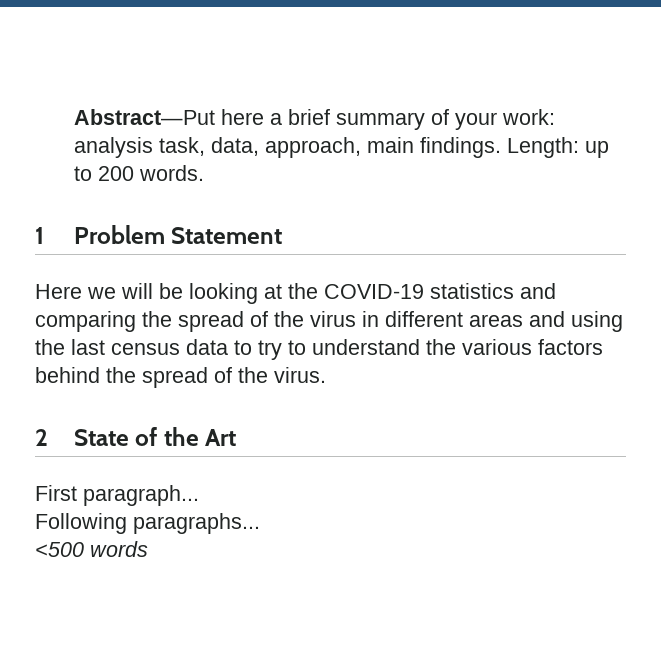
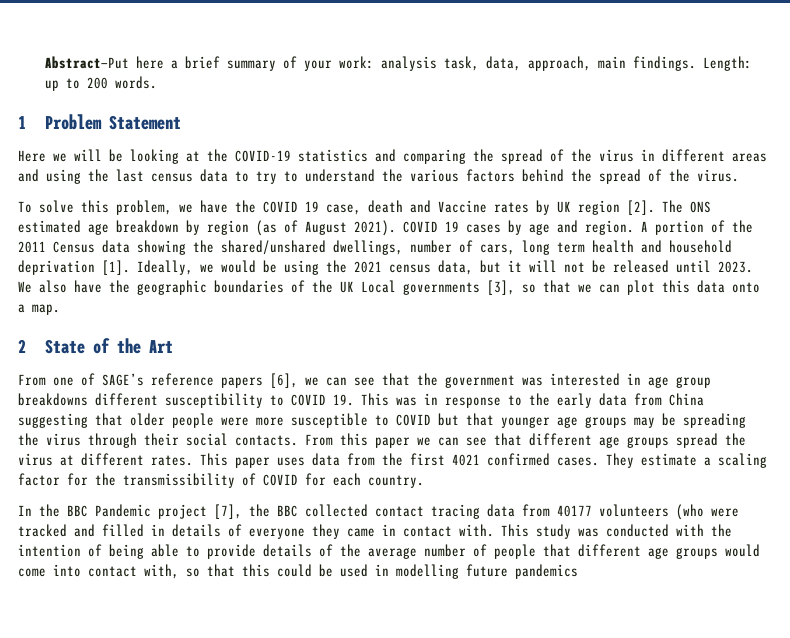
+ To solve this problem, we have the COVID 19 case, death and Vaccine rates by UK region [2]. The ONS estimated age breakdown by region (as of August 2021). COVID 19 cases by age and region. A portion of the 2011 Census data showing the shared/unshared dwellings, number of cars, long term health and household deprivation [1]. Ideally, we would be using the 2021 census data, but it will not be released until 2023. We also have the geographic boundaries of the UK Local governments [3], so that we can plot this data onto a map.
- First paragraph...
- Following paragraphs...
- <500 words
+ From one of SAGE’s reference papers [6], we can see that the government was interested in age group breakdowns different susceptibility to COVID 19. This was in response to the early data from China suggesting that older people were more susceptible to COVID but that younger age groups may be spreading the virus through their social contacts. From this paper we can see that different age groups spread the virus at different rates. This paper uses data from the first 4021 confirmed cases. They estimate a scaling factor for the transmissibility of COVID for each country.
+ In the BBC Pandemic project [7], the BBC collected contact tracing data from 40177 volunteers (who were tracked and filled in details of everyone they came in contact with. This study was conducted with the intention of being able to provide details of the average number of people that different age groups would come into contact with, so that this could be used in modelling future pandemics

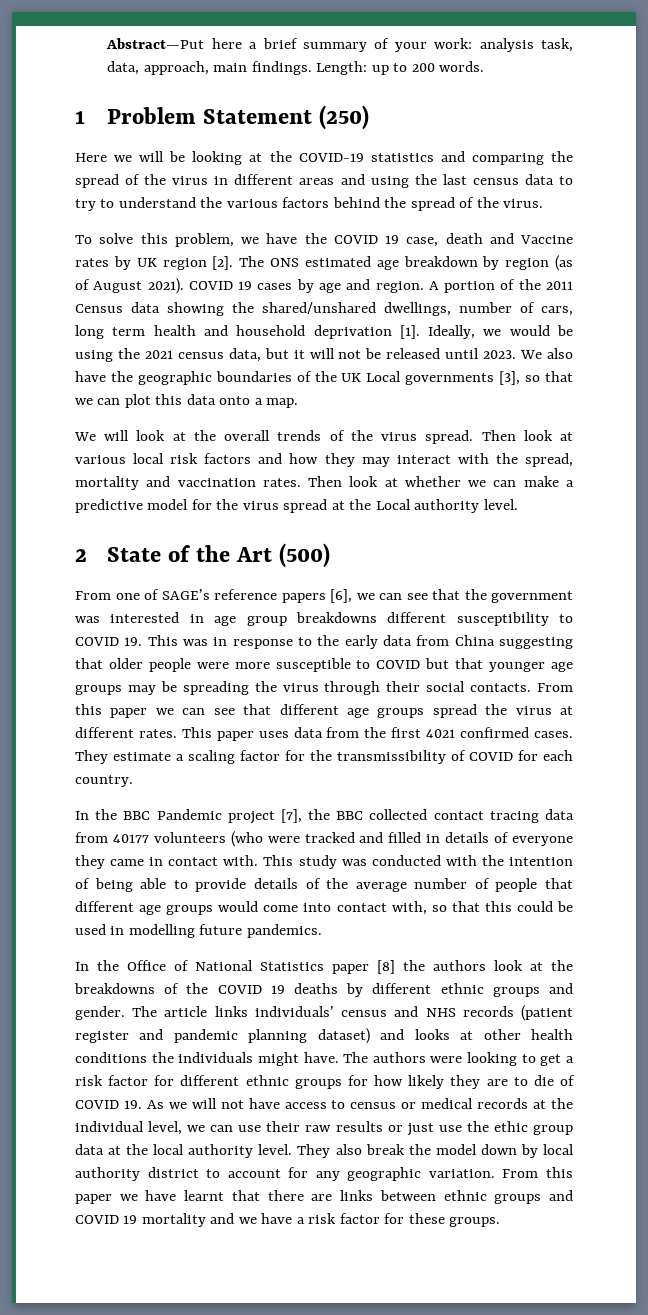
- 1 Problem Statement
+ 1 Problem Statement (250)
+ We will look at the overall trends of the virus spread. Then look at various local risk factors and how they may interact with the spread, mortality and vaccination rates. Then look at whether we can make a predictive model for the virus spread at the Local authority level.
- 2 State of the Art
+ 2 State of the Art (500)
- This study was conducted with the intention of being able to provide details of the average number of people that different age groups would come into contact with, so that this could be used in modelling future pandemics
+ This study was conducted with the intention of being able to provide details of the average number of people that different age groups would come into contact with, so that this could be used in modelling future pandemics.
+ In the Office of National Statistics paper [8] the authors look at the breakdowns of the COVID 19 deaths by different ethnic groups and gender. The article links individuals’ census and NHS records (patient register and pandemic planning dataset) and looks at other health conditions the individuals might have. The authors were looking to get a risk factor for different ethnic groups for how likely they are to die of COVID 19. As we will not have access to census or medical records at the individual level, we can use their raw results or just use the ethic group data at the local authority level. They also break the model down by local authority district to account for any geographic variation. From this paper we have learnt that there are links between ethnic groups and COVID 19 mortality and we have a risk factor for these groups.

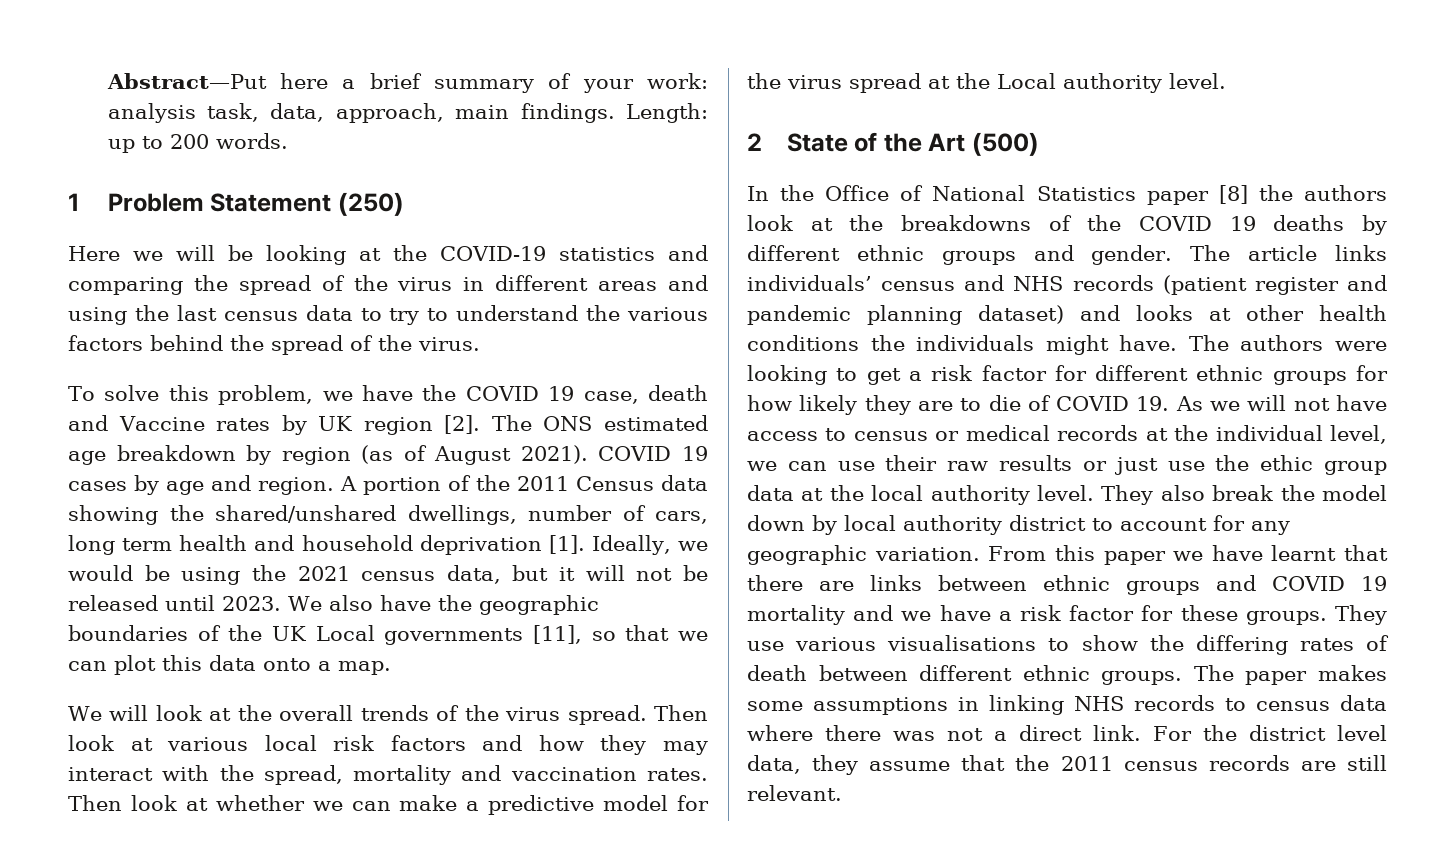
- We also have the geographic boundaries of the UK Local governments [3], so that we can plot this data onto a map.
+ We also have the geographic boundaries of the UK Local governments [11], so that we can plot this data onto a map.
- From one of SAGE’s reference papers [6], we can see that the government was interested in age group breakdowns different susceptibility to COVID 19. This was in response to the early data from China suggesting that older people were more susceptible to COVID but that younger age groups may be spreading the virus through their social contacts. From this paper we can see that different age groups spread the virus at different rates. This paper uses data from the first 4021 confirmed cases. They estimate a scaling factor for the transmissibility of COVID for each country.
- In the BBC Pandemic project [7], the BBC collected contact tracing data from 40177 volunteers (who were tracked and filled in details of everyone they came in contact with. This study was conducted with the intention of being able to provide details of the average number of people that different age groups would come into contact with, so that this could be used in modelling future pandemics.
+ They use various visualisations to show the differing rates of death between different ethnic groups. The paper makes some assumptions in linking NHS records to census data where there was not a direct link. For the district level data, they assume that the 2011 census records are still relevant.

